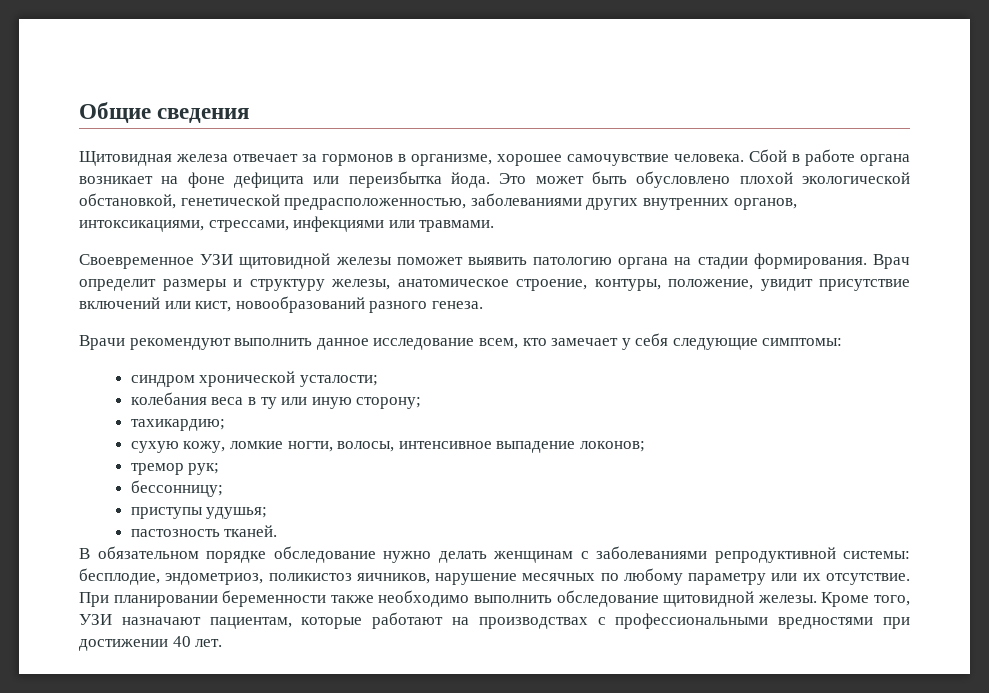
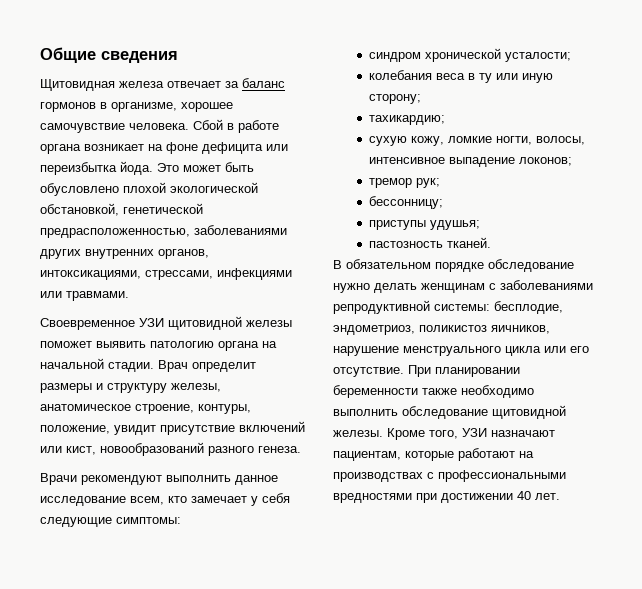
- Щитовидная железа отвечает за гормонов в организме, хорошее самочувствие человека.
+ Щитовидная железа отвечает за баланс гормонов в организме, хорошее самочувствие человека.
- Своевременное УЗИ щитовидной железы поможет выявить патологию органа на стадии формирования.
+ Своевременное УЗИ щитовидной железы поможет выявить патологию органа на начальной стадии.
- В обязательном порядке обследование нужно делать женщинам с заболеваниями репродуктивной системы: бесплодие, эндометриоз, поликистоз яичников, нарушение месячных по любому параметру или их отсутствие.
+ В обязательном порядке обследование нужно делать женщинам с заболеваниями репродуктивной системы: бесплодие, эндометриоз, поликистоз яичников, нарушение менструального цикла или его отсутствие.

